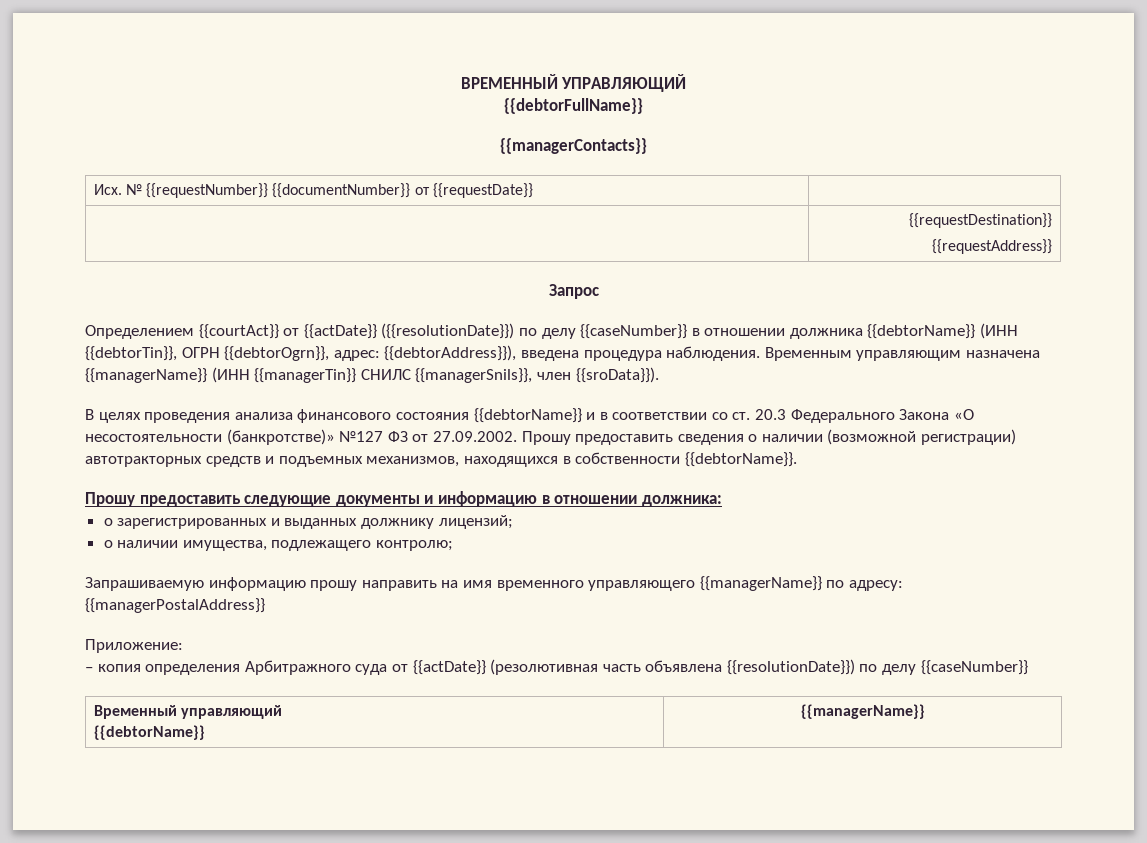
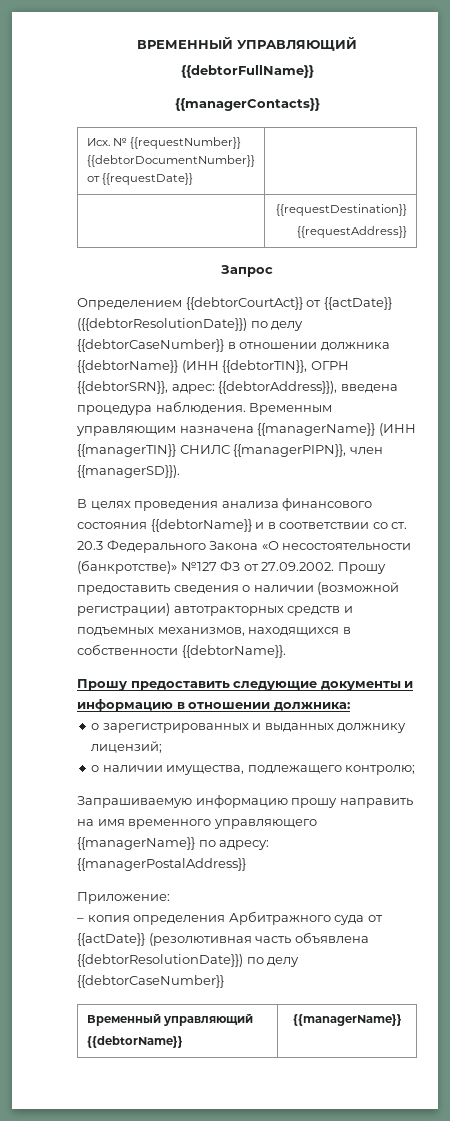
- Исх. № {{requestNumber}} {{documentNumber}} от {{requestDate}} |
+ Исх. № {{requestNumber}} {{debtorDocumentNumber}} от {{requestDate}} |
- Определением {{courtAct}} от {{actDate}} ({{resolutionDate}}) по делу {{caseNumber}} в отношении должника {{debtorName}} (ИНН {{debtorTin}}, ОГРН {{debtorOgrn}}, адрес: {{debtorAddress}}), введена процедура наблюдения.
+ Определением {{debtorCourtAct}} от {{actDate}} ({{debtorResolutionDate}}) по делу {{debtorCaseNumber}} в отношении должника {{debtorName}} (ИНН {{debtorTIN}}, ОГРН {{debtorSRN}}, адрес: {{debtorAddress}}), введена процедура наблюдения.
- Временным управляющим назначена {{managerName}} (ИНН {{managerTin}} СНИЛС {{managerSnils}}, член {{sroData}}).
+ Временным управляющим назначена {{managerName}} (ИНН {{managerTIN}} СНИЛС {{managerPIPN}}, член {{managerSD}}).
- – копия определения Арбитражного суда от {{actDate}} (резолютивная часть объявлена {{resolutionDate}}) по делу {{caseNumber}}
+ – копия определения Арбитражного суда от {{actDate}} (резолютивная часть объявлена {{debtorResolutionDate}}) по делу {{debtorCaseNumber}}

